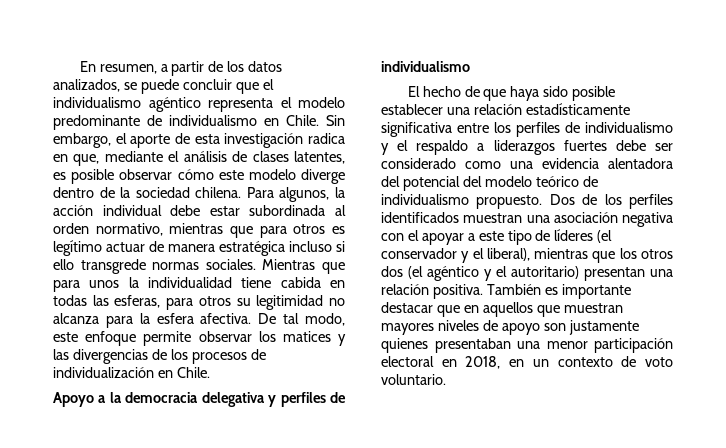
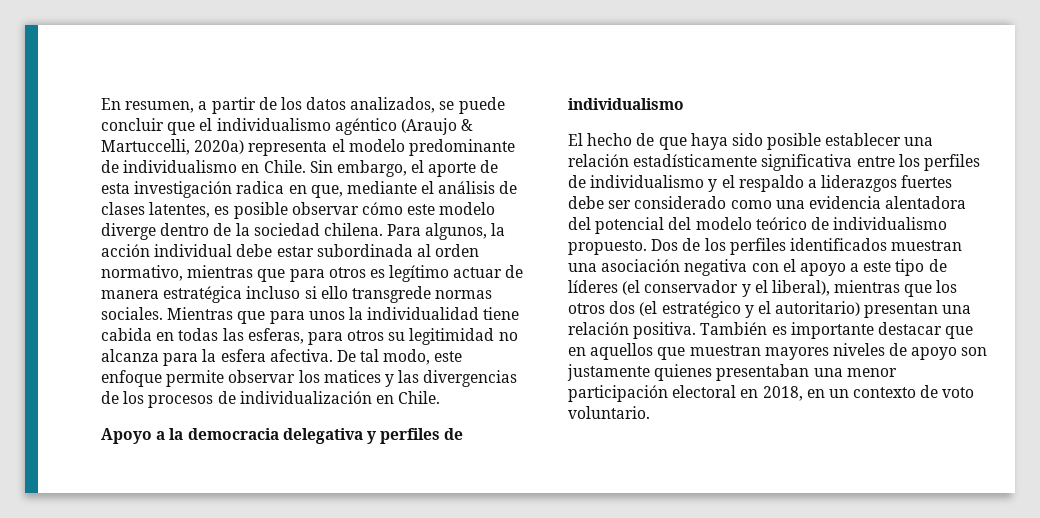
- En resumen, a partir de los datos analizados, se puede concluir que el individualismo agéntico representa el modelo predominante de individualismo en Chile.
+ En resumen, a partir de los datos analizados, se puede concluir que el individualismo agéntico (Araujo & Martuccelli, 2020a) representa el modelo predominante de individualismo en Chile.
- Dos de los perfiles identificados muestran una asociación negativa con el apoyar a este tipo de líderes (el conservador y el liberal), mientras que los otros dos (el agéntico y el autoritario) presentan una relación positiva.
+ Dos de los perfiles identificados muestran una asociación negativa con el apoyo a este tipo de líderes (el conservador y el liberal), mientras que los otros dos (el estratégico y el autoritario) presentan una relación positiva.

